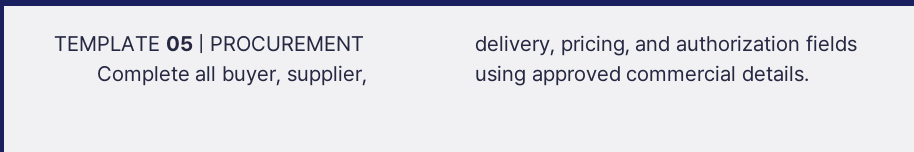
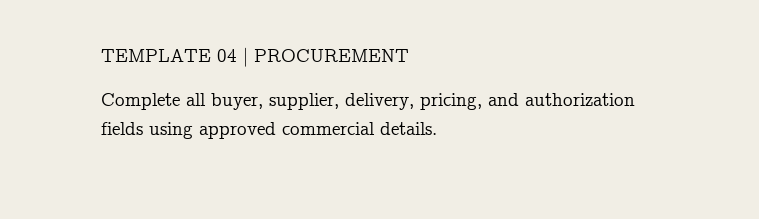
- TEMPLATE 05 | PROCUREMENT
+ TEMPLATE 04 | PROCUREMENT

